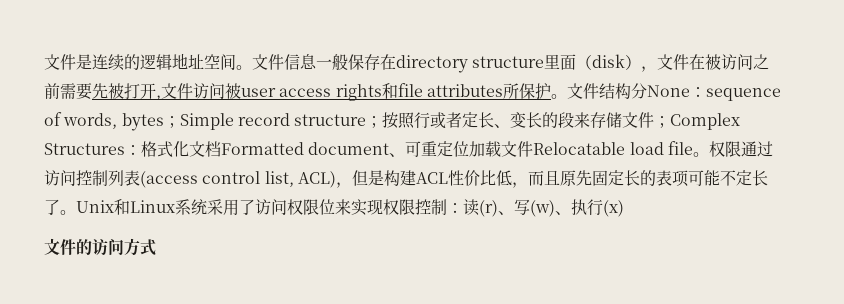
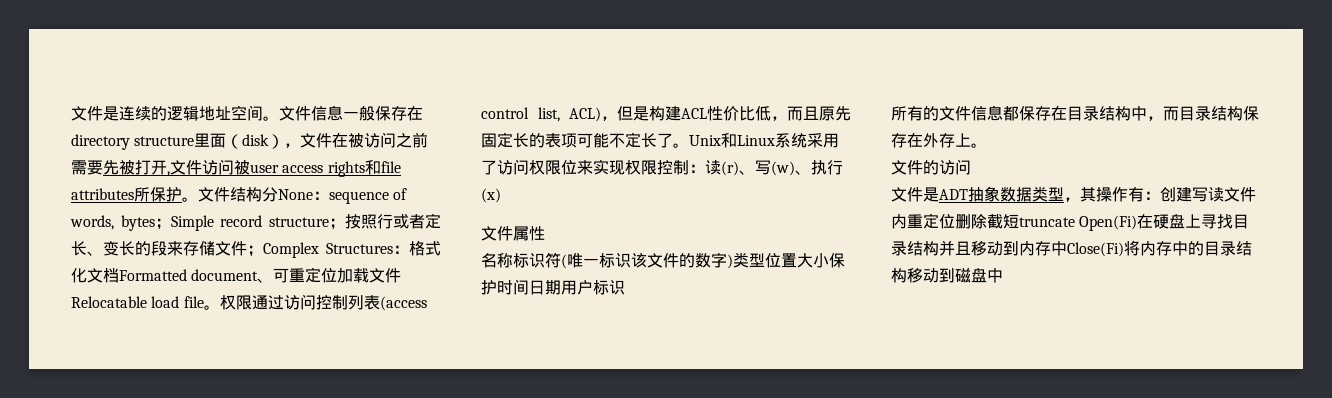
- 文件的访问方式
+ 文件属性
+ 名称标识符(唯一标识该文件的数字)类型位置大小保护时间日期用户标识
+ 所有的文件信息都保存在目录结构中，而目录结构保存在外存上。
+ 文件的访问
+ 文件是ADT抽象数据类型，其操作有：创建写读文件内重定位删除截短truncate Open(Fi)在硬盘上寻找目录结构并且移动到内存中Close(Fi)将内存中的目录结构移动到磁盘中

